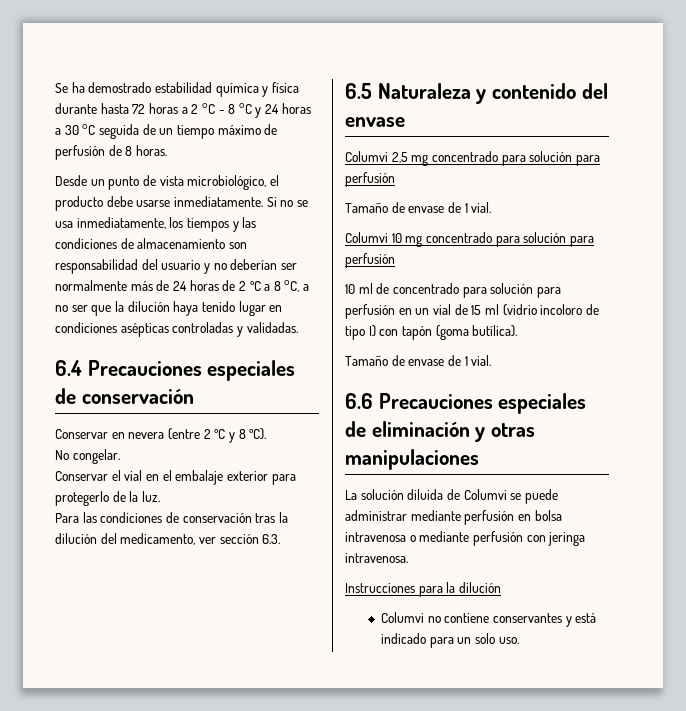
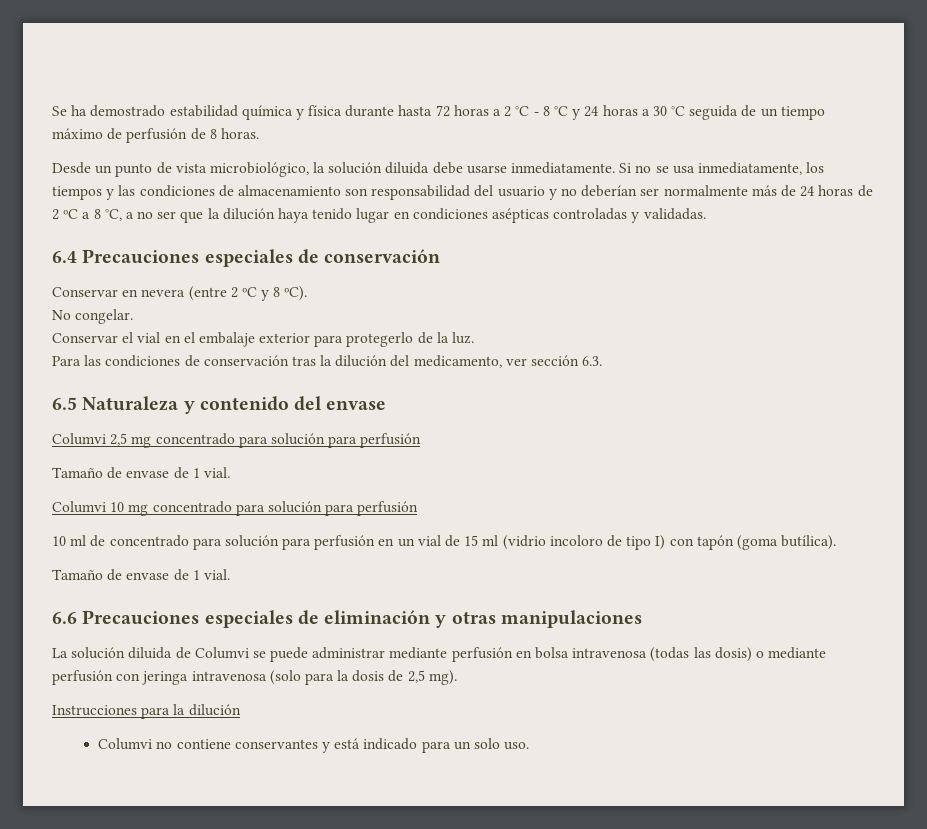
- Desde un punto de vista microbiológico, el producto debe usarse inmediatamente.
+ Desde un punto de vista microbiológico, la solución diluida debe usarse inmediatamente.
- La solución diluida de Columvi se puede administrar mediante perfusión en bolsa intravenosa o mediante perfusión con jeringa intravenosa.
+ La solución diluida de Columvi se puede administrar mediante perfusión en bolsa intravenosa (todas las dosis) o mediante perfusión con jeringa intravenosa (solo para la dosis de 2,5 mg).

